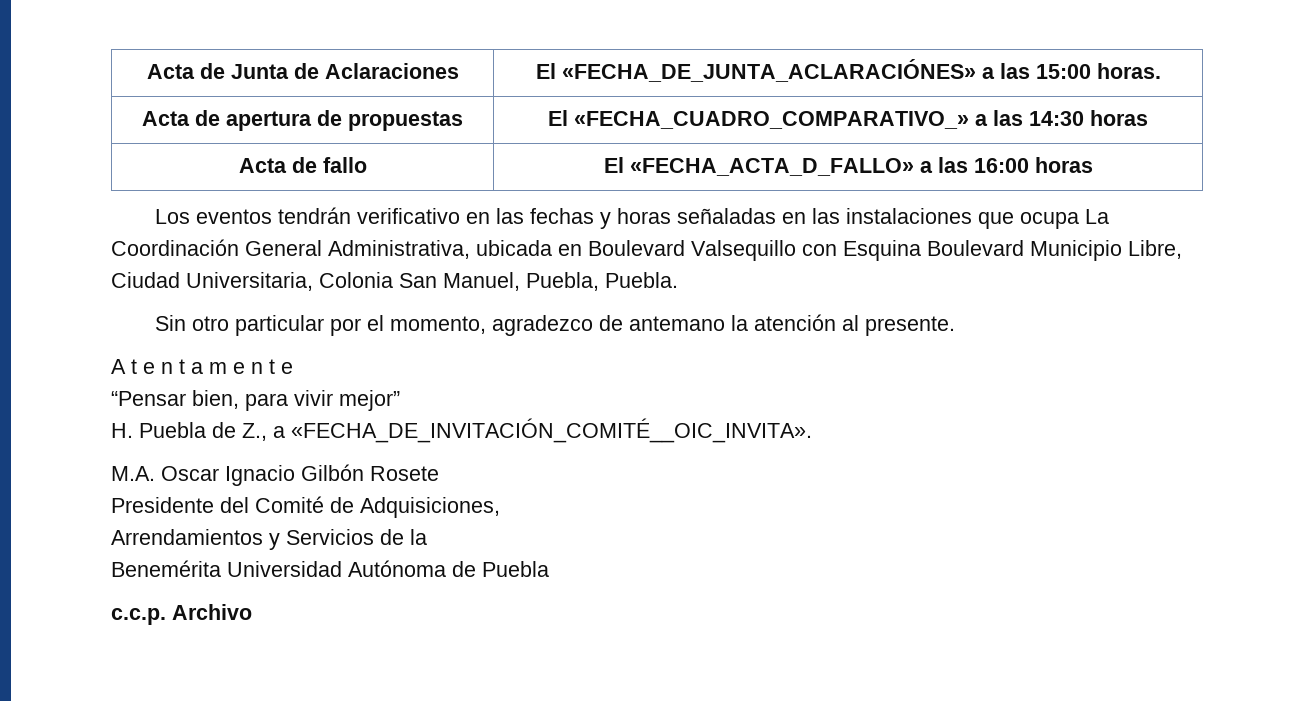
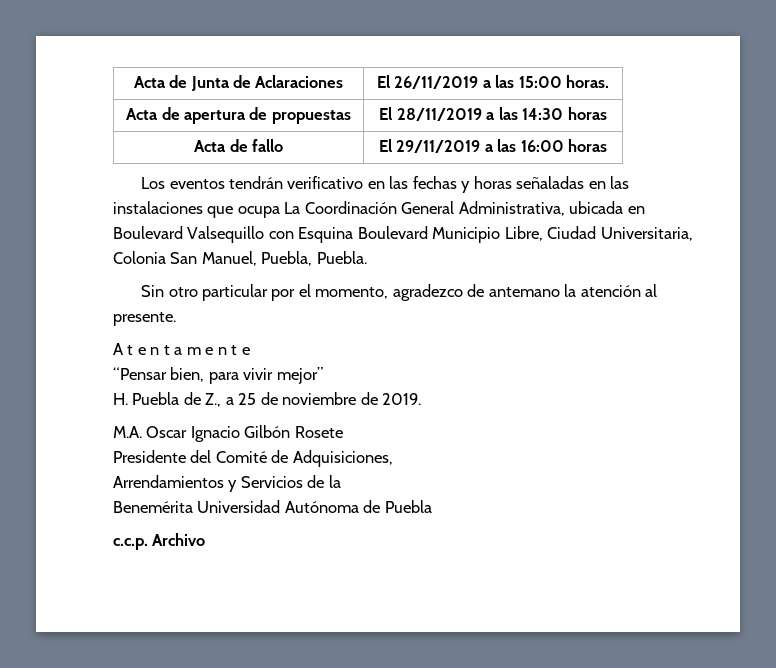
- Acta de Junta de Aclaraciones | El «FECHA_DE_JUNTA_ACLARACIÓNES» a las 15:00 horas.
+ Acta de Junta de Aclaraciones | El 26/11/2019 a las 15:00 horas.
- Acta de apertura de propuestas | El «FECHA_CUADRO_COMPARATIVO_» a las 14:30 horas
+ Acta de apertura de propuestas | El 28/11/2019 a las 14:30 horas
- Acta de fallo | El «FECHA_ACTA_D_FALLO» a las 16:00 horas
+ Acta de fallo | El 29/11/2019 a las 16:00 horas
- H. Puebla de Z., a «FECHA_DE_INVITACIÓN_COMITÉ__OIC_INVITA».
+ H. Puebla de Z., a 25 de noviembre de 2019.

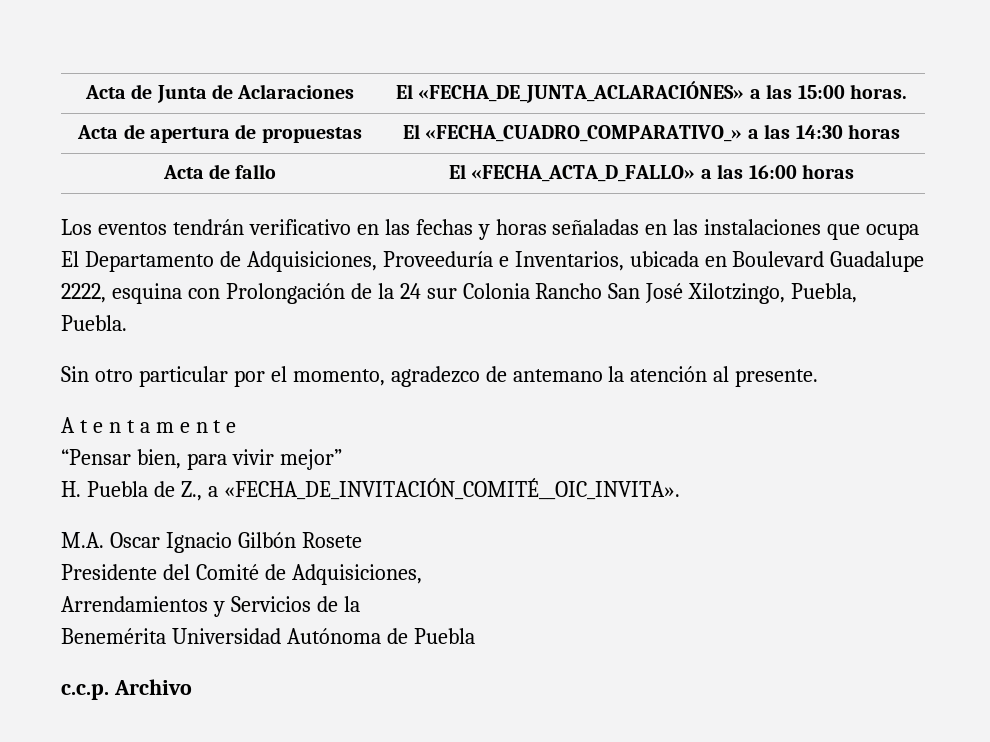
- Acta de Junta de Aclaraciones | El 26/11/2019 a las 15:00 horas.
+ Acta de Junta de Aclaraciones | El «FECHA_DE_JUNTA_ACLARACIÓNES» a las 15:00 horas.
- Acta de apertura de propuestas | El 28/11/2019 a las 14:30 horas
+ Acta de apertura de propuestas | El «FECHA_CUADRO_COMPARATIVO_» a las 14:30 horas
- Acta de fallo | El 29/11/2019 a las 16:00 horas
+ Acta de fallo | El «FECHA_ACTA_D_FALLO» a las 16:00 horas
- Los eventos tendrán verificativo en las fechas y horas señaladas en las instalaciones que ocupa La Coordinación General Administrativa, ubicada en Boulevard Valsequillo con Esquina Boulevard Municipio Libre, Ciudad Universitaria, Colonia San Manuel, Puebla, Puebla.
+ Los eventos tendrán verificativo en las fechas y horas señaladas en las instalaciones que ocupa El Departamento de Adquisiciones, Proveeduría e Inventarios, ubicada en Boulevard Guadalupe 2222, esquina con Prolongación de la 24 sur Colonia Rancho San José Xilotzingo, Puebla, Puebla.
- H. Puebla de Z., a 25 de noviembre de 2019.
+ H. Puebla de Z., a «FECHA_DE_INVITACIÓN_COMITÉ__OIC_INVITA».

